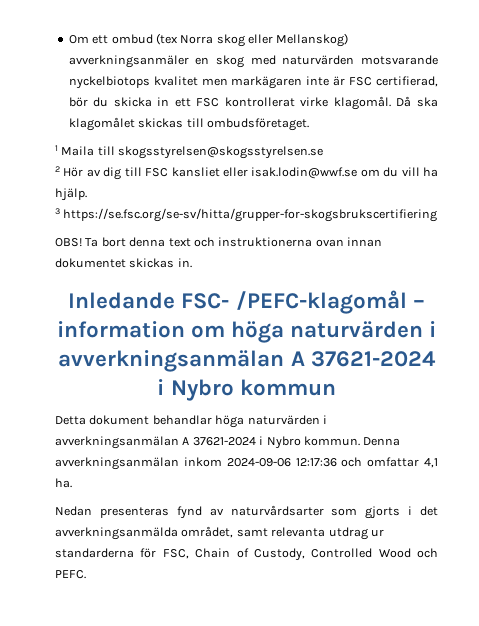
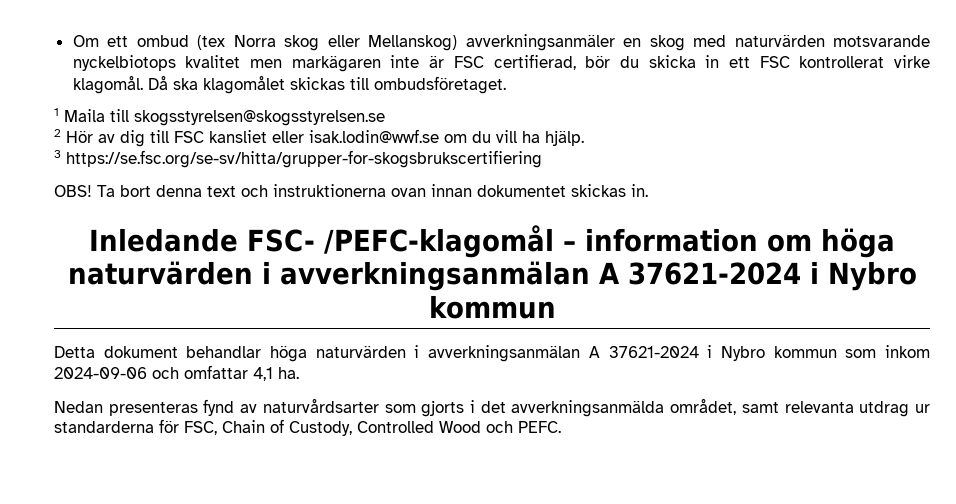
- Detta dokument behandlar höga naturvärden i avverkningsanmälan A 37621-2024 i Nybro kommun. Denna avverkningsanmälan inkom 2024-09-06 12:17:36 och omfattar 4,1 ha.
+ Detta dokument behandlar höga naturvärden i avverkningsanmälan A 37621-2024 i Nybro kommun som inkom 2024-09-06 och omfattar 4,1 ha.

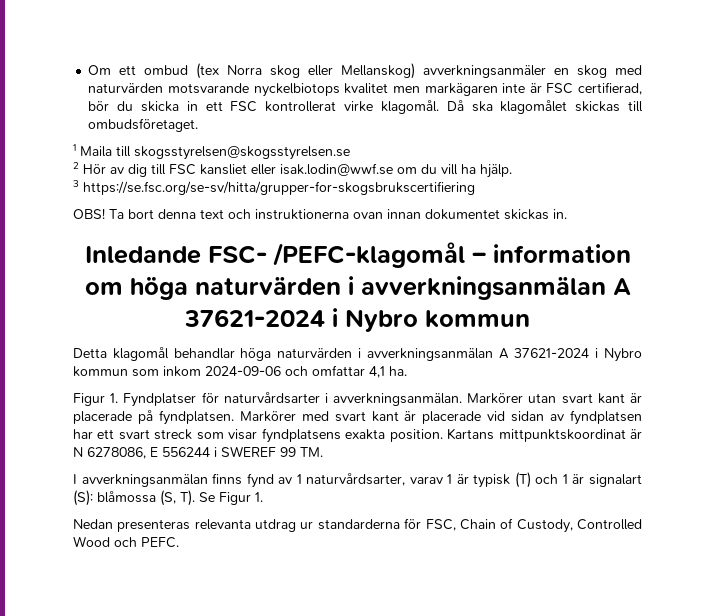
- Detta dokument behandlar höga naturvärden i avverkningsanmälan A 37621-2024 i Nybro kommun som inkom 2024-09-06 och omfattar 4,1 ha.
+ Detta klagomål behandlar höga naturvärden i avverkningsanmälan A 37621-2024 i Nybro kommun som inkom 2024-09-06 och omfattar 4,1 ha.
- Nedan presenteras fynd av naturvårdsarter som gjorts i det avverkningsanmälda området, samt relevanta utdrag ur standarderna för FSC, Chain of Custody, Controlled Wood och PEFC.
+ Figur 1. Fyndplatser för naturvårdsarter i avverkningsanmälan. Markörer utan svart kant är placerade på fyndplatsen. Markörer med svart kant är placerade vid sidan av fyndplatsen har ett svart streck som visar fyndplatsens exakta position. Kartans mittpunktskoordinat är N 6278086, E 556244 i SWEREF 99 TM.
+ I avverkningsanmälan finns fynd av 1 naturvårdsarter, varav 1 är typisk (T) och 1 är signalart (S): blåmossa (S, T). Se Figur 1.
+ Nedan presenteras relevanta utdrag ur standarderna för FSC, Chain of Custody, Controlled Wood och PEFC.

